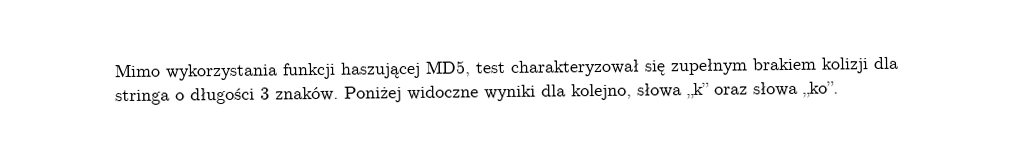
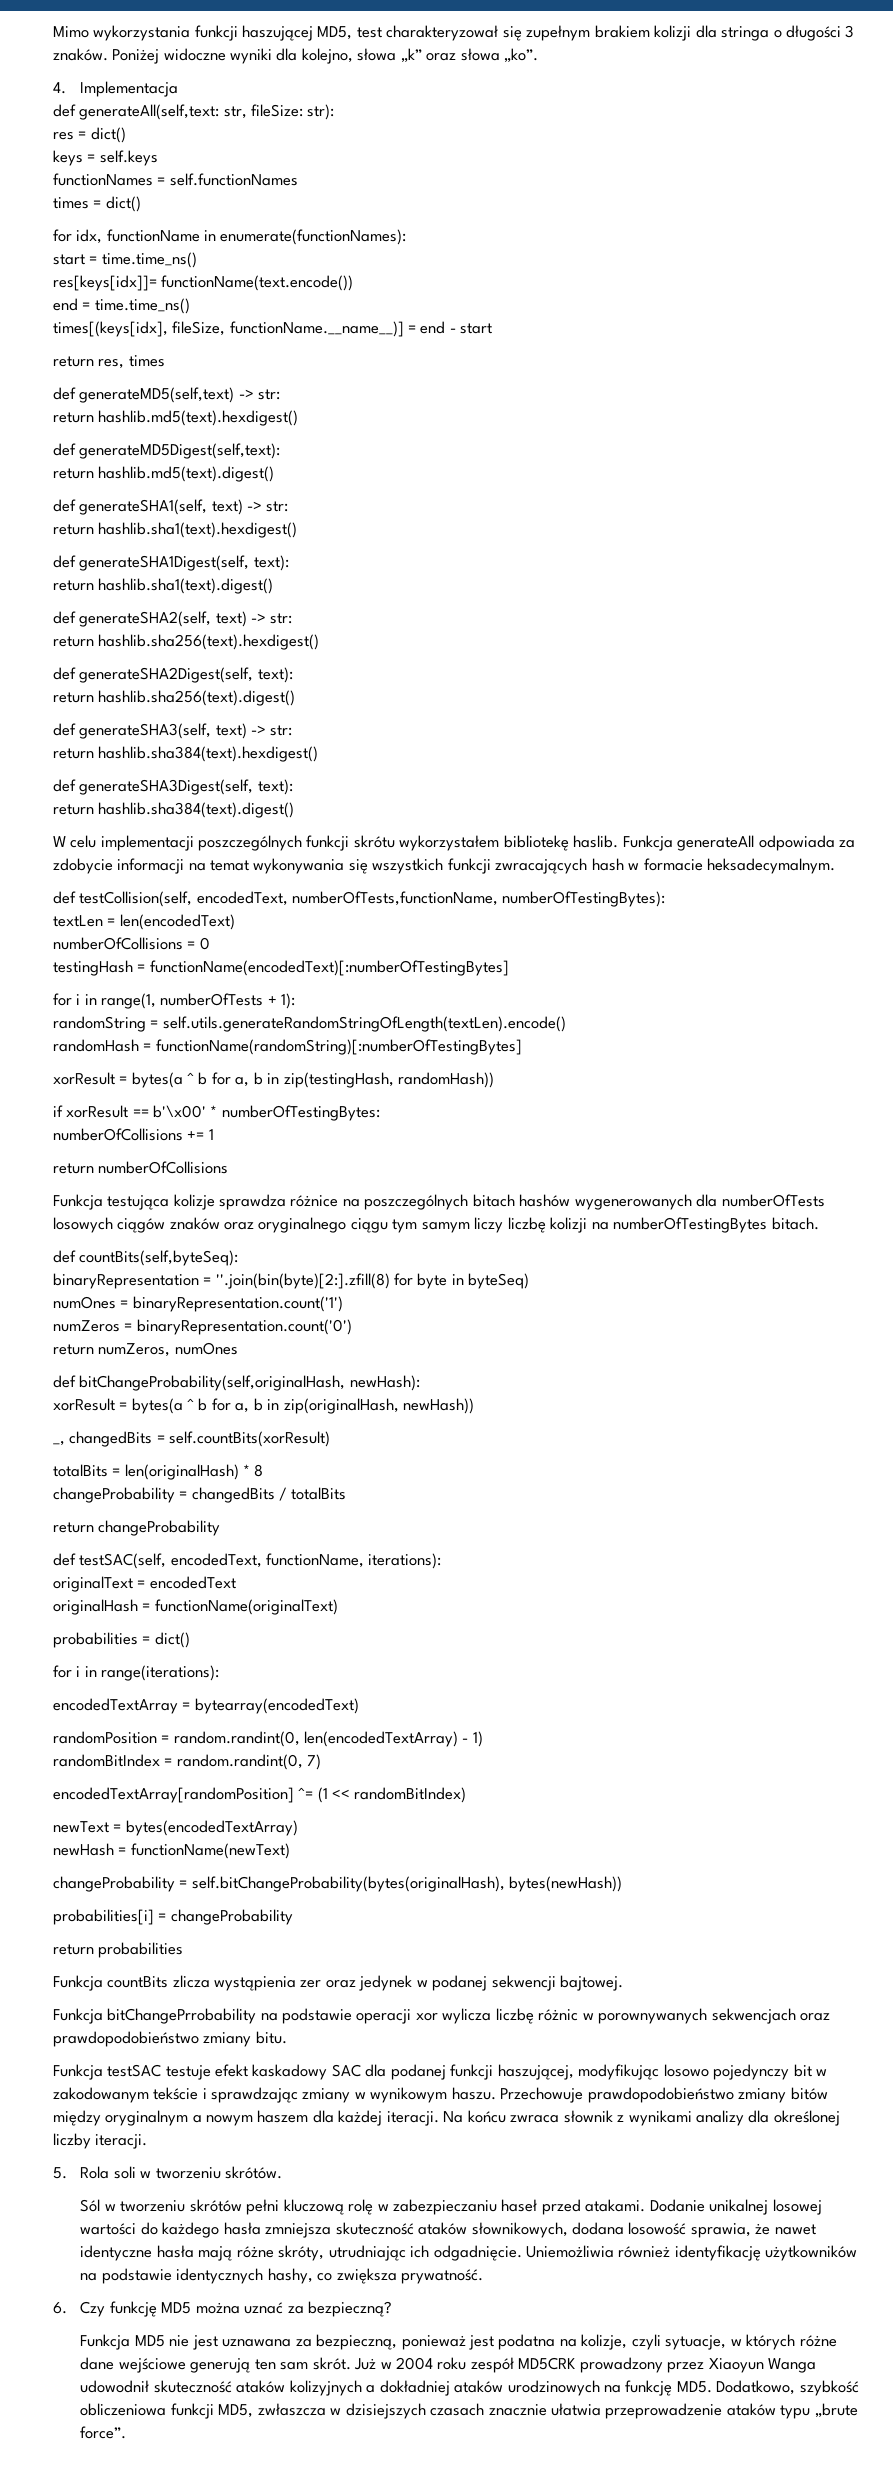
+ 4. Implementacja
+ def generateAll(self,text: str, fileSize: str):
+ res = dict()
+ keys = self.keys
+ functionNames = self.functionNames
+ times = dict()
+ for idx, functionName in enumerate(functionNames):
+ start = time.time_ns()
+ res[keys[idx]]= functionName(text.encode())
+ end = time.time_ns()
+ times[(keys[idx], fileSize, functionName.__name__)] = end - start
+ return res, times
+ def generateMD5(self,text) -> str:
+ return hashlib.md5(text).hexdigest()
+ def generateMD5Digest(self,text):
+ return hashlib.md5(text).digest()
+ def generateSHA1(self, text) -> str:
+ return hashlib.sha1(text).hexdigest()
+ def generateSHA1Digest(self, text):
+ return hashlib.sha1(text).digest()
+ def generateSHA2(self, text) -> str:
+ return hashlib.sha256(text).hexdigest()
+ def generateSHA2Digest(self, text):
+ return hashlib.sha256(text).digest()
+ def generateSHA3(self, text) -> str:
+ return hashlib.sha384(text).hexdigest()
+ def generateSHA3Digest(self, text):
+ return hashlib.sha384(text).digest()
+ W celu implementacji poszczególnych funkcji skrótu wykorzystałem bibliotekę haslib. Funkcja generateAll odpowiada za zdobycie informacji na temat wykonywania się wszystkich funkcji zwracających hash w formacie heksadecymalnym.
+ def testCollision(self, encodedText, numberOfTests,functionName, numberOfTestingBytes):
+ textLen = len(encodedText)
+ numberOfCollisions = 0
+ testingHash = functionName(encodedText)[:numberOfTestingBytes]
+ for i in range(1, numberOfTests + 1):
+ randomString = self.utils.generateRandomStringOfLength(textLen).encode()
+ randomHash = functionName(randomString)[:numberOfTestingBytes]
+ xorResult = bytes(a ^ b for a, b in zip(testingHash, randomHash))
+ if xorResult == b'\x00' * numberOfTestingBytes:
+ numberOfCollisions += 1
+ return numberOfCollisions
+ Funkcja testująca kolizje sprawdza różnice na poszczególnych bitach hashów wygenerowanych dla numberOfTests losowych ciągów znaków oraz oryginalnego ciągu tym samym liczy liczbę kolizji na numberOfTestingBytes bitach.
+ def countBits(self,byteSeq):
+ binaryRepresentation = ''.join(bin(byte)[2:].zfill(8) for byte in byteSeq)
+ numOnes = binaryRepresentation.count('1')
+ numZeros = binaryRepresentation.count('0')
+ return numZeros, numOnes
+ def bitChangeProbability(self,originalHash, newHash):
+ xorResult = bytes(a ^ b for a, b in zip(originalHash, newHash))
+ _, changedBits = self.countBits(xorResult)
+ totalBits = len(originalHash) * 8
+ changeProbability = changedBits / totalBits
+ return changeProbability
+ def testSAC(self, encodedText, functionName, iterations):
+ originalText = encodedText
+ originalHash = functionName(originalText)
+ probabilities = dict()
+ for i in range(iterations):
+ encodedTextArray = bytearray(encodedText)
+ randomPosition = random.randint(0, len(encodedTextArray) - 1)
+ randomBitIndex = random.randint(0, 7)
+ encodedTextArray[randomPosition] ^= (1 << randomBitIndex)
+ newText = bytes(encodedTextArray)
+ newHash = functionName(newText)
+ changeProbability = self.bitChangeProbability(bytes(originalHash), bytes(newHash))
+ probabilities[i] = changeProbability
+ return probabilities
+ Funkcja countBits zlicza wystąpienia zer oraz jedynek w podanej sekwencji bajtowej.
+ Funkcja bitChangePrrobability na podstawie operacji xor wylicza liczbę różnic w porownywanych sekwencjach oraz prawdopodobieństwo zmiany bitu.
+ Funkcja testSAC testuje efekt kaskadowy SAC dla podanej funkcji haszującej, modyfikując losowo pojedynczy bit w zakodowanym tekście i sprawdzając zmiany w wynikowym haszu. Przechowuje prawdopodobieństwo zmiany bitów między oryginalnym a nowym haszem dla każdej iteracji. Na końcu zwraca słownik z wynikami analizy dla określonej liczby iteracji.
+ 5. Rola soli w tworzeniu skrótów.
+ Sól w tworzeniu skrótów pełni kluczową rolę w zabezpieczaniu haseł przed atakami. Dodanie unikalnej losowej wartości do każdego hasła zmniejsza skuteczność ataków słownikowych, dodana losowość sprawia, że nawet identyczne hasła mają różne skróty, utrudniając ich odgadnięcie. Uniemożliwia również identyfikację użytkowników na podstawie identycznych hashy, co zwiększa prywatność.
+ 6. Czy funkcję MD5 można uznać za bezpieczną?
+ Funkcja MD5 nie jest uznawana za bezpieczną, ponieważ jest podatna na kolizje, czyli sytuacje, w których różne dane wejściowe generują ten sam skrót. Już w 2004 roku zespół MD5CRK prowadzony przez Xiaoyun Wanga udowodnił skuteczność ataków kolizyjnych a dokładniej ataków urodzinowych na funkcję MD5. Dodatkowo, szybkość obliczeniowa funkcji MD5, zwłaszcza w dzisiejszych czasach znacznie ułatwia przeprowadzenie ataków typu „brute force”.

